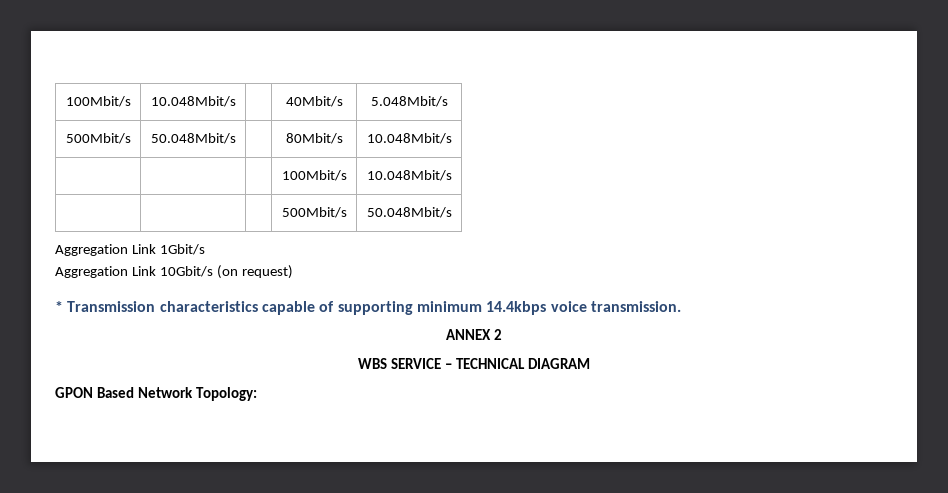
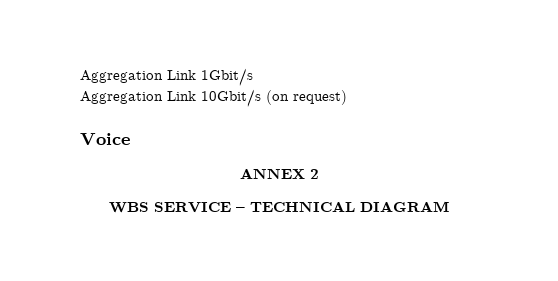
- 100Mbit/s | 10.048Mbit/s | | 40Mbit/s | 5.048Mbit/s
- 500Mbit/s | 50.048Mbit/s | | 80Mbit/s | 10.048Mbit/s
- | | | 100Mbit/s | 10.048Mbit/s
- | | | 500Mbit/s | 50.048Mbit/s
- * Transmission characteristics capable of supporting minimum 14.4kbps voice transmission.
+ Voice
- GPON Based Network Topology:

